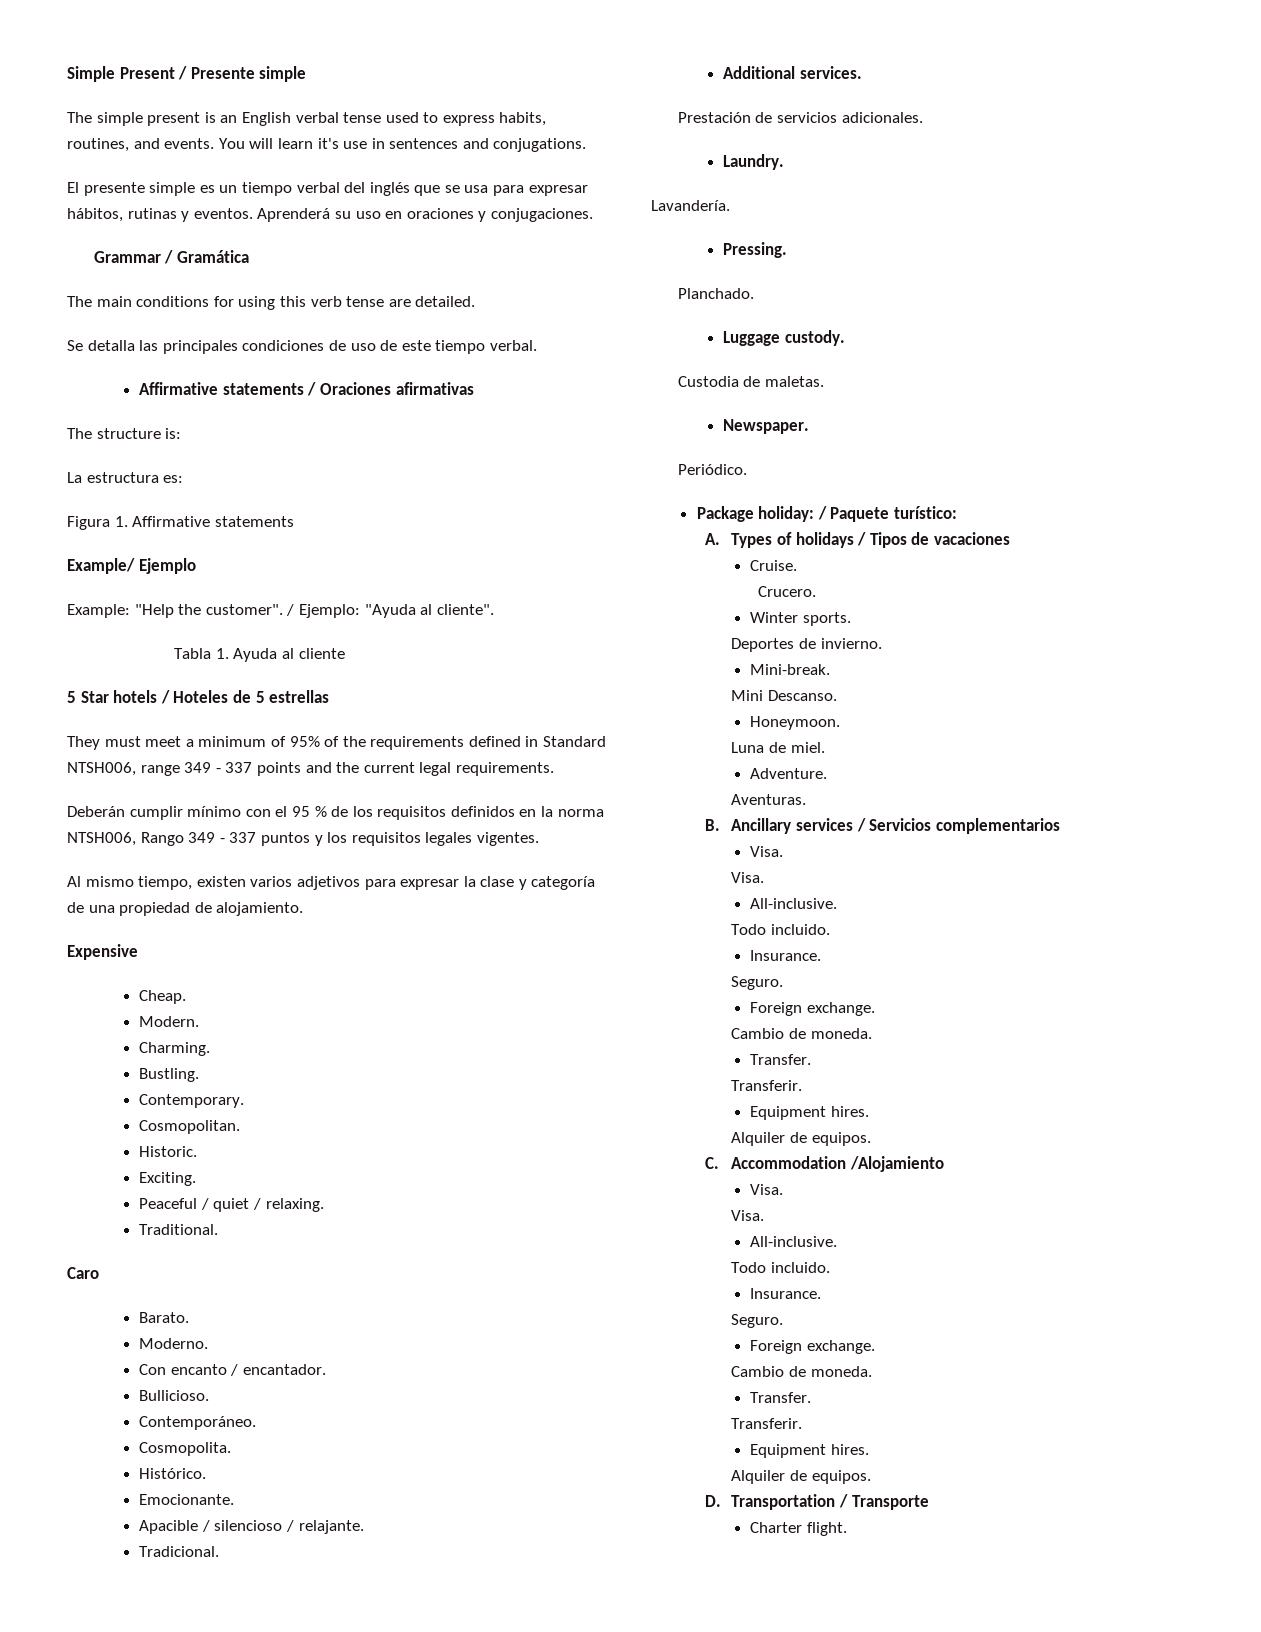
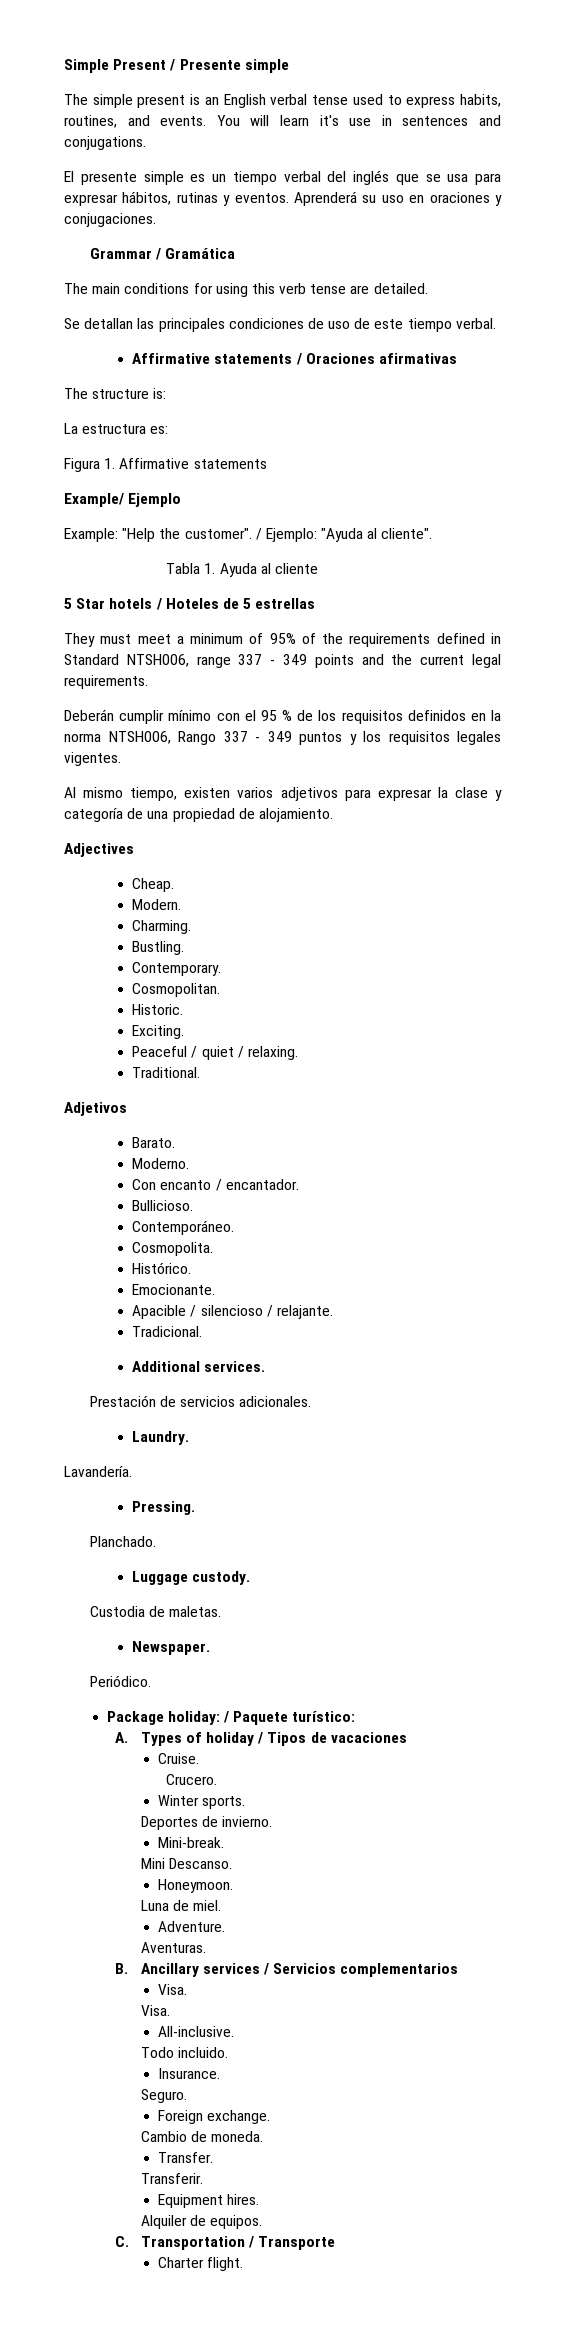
- Se detalla las principales condiciones de uso de este tiempo verbal.
+ Se detallan las principales condiciones de uso de este tiempo verbal.
- They must meet a minimum of 95% of the requirements defined in Standard NTSH006, range 349 - 337 points and the current legal requirements.
+ They must meet a minimum of 95% of the requirements defined in Standard NTSH006, range 337 - 349 points and the current legal requirements.
- Deberán cumplir mínimo con el 95 % de los requisitos definidos en la norma NTSH006, Rango 349 - 337 puntos y los requisitos legales vigentes.
+ Deberán cumplir mínimo con el 95 % de los requisitos definidos en la norma NTSH006, Rango 337 - 349 puntos y los requisitos legales vigentes.
- Expensive
+ Adjectives
- Caro
+ Adjetivos
- A. Types of holidays / Tipos de vacaciones
+ A. Types of holiday / Tipos de vacaciones
- C. Accommodation /Alojamiento
- Visa.
- Visa.
- All-inclusive.
- Todo incluido.
- Insurance.
- Seguro.
- Foreign exchange.
- Cambio de moneda.
- Transfer.
- Transferir.
- Equipment hires.
- Alquiler de equipos.
- D. Transportation / Transporte
+ C. Transportation / Transporte

